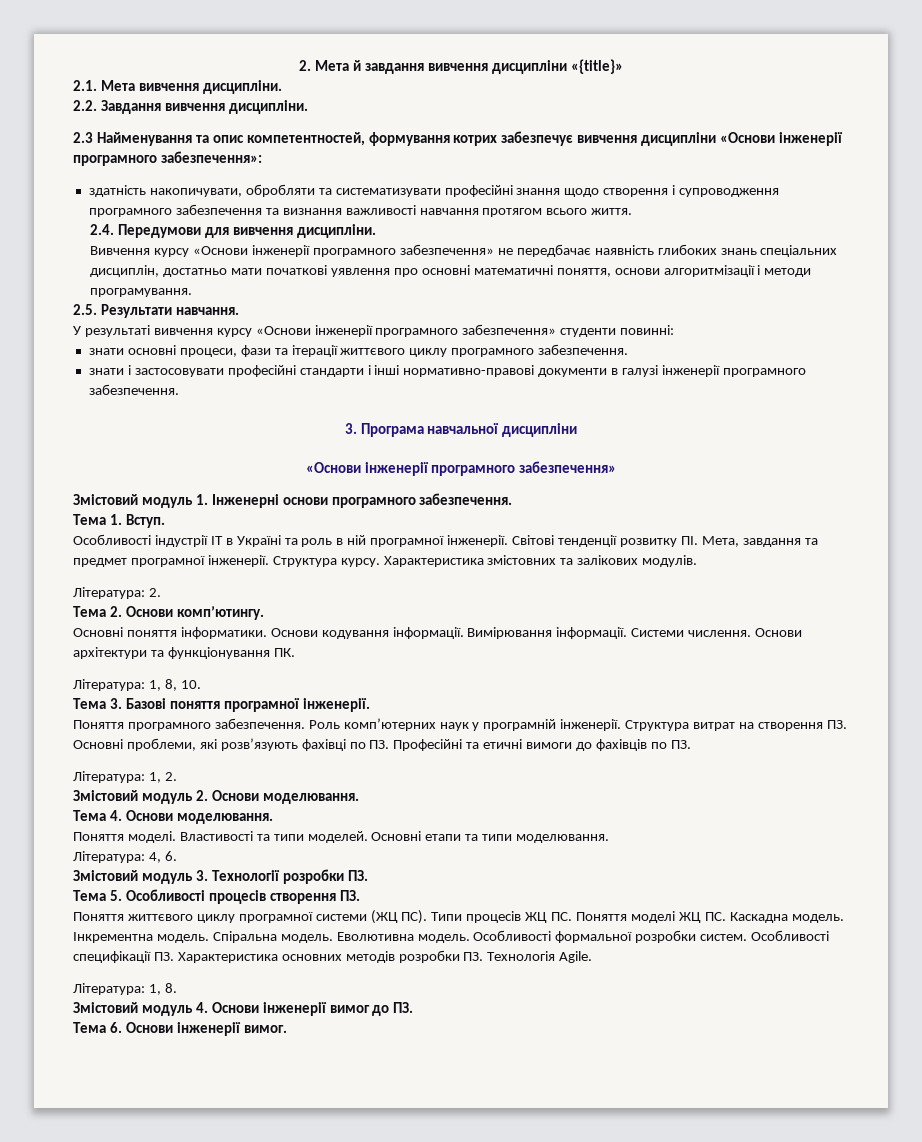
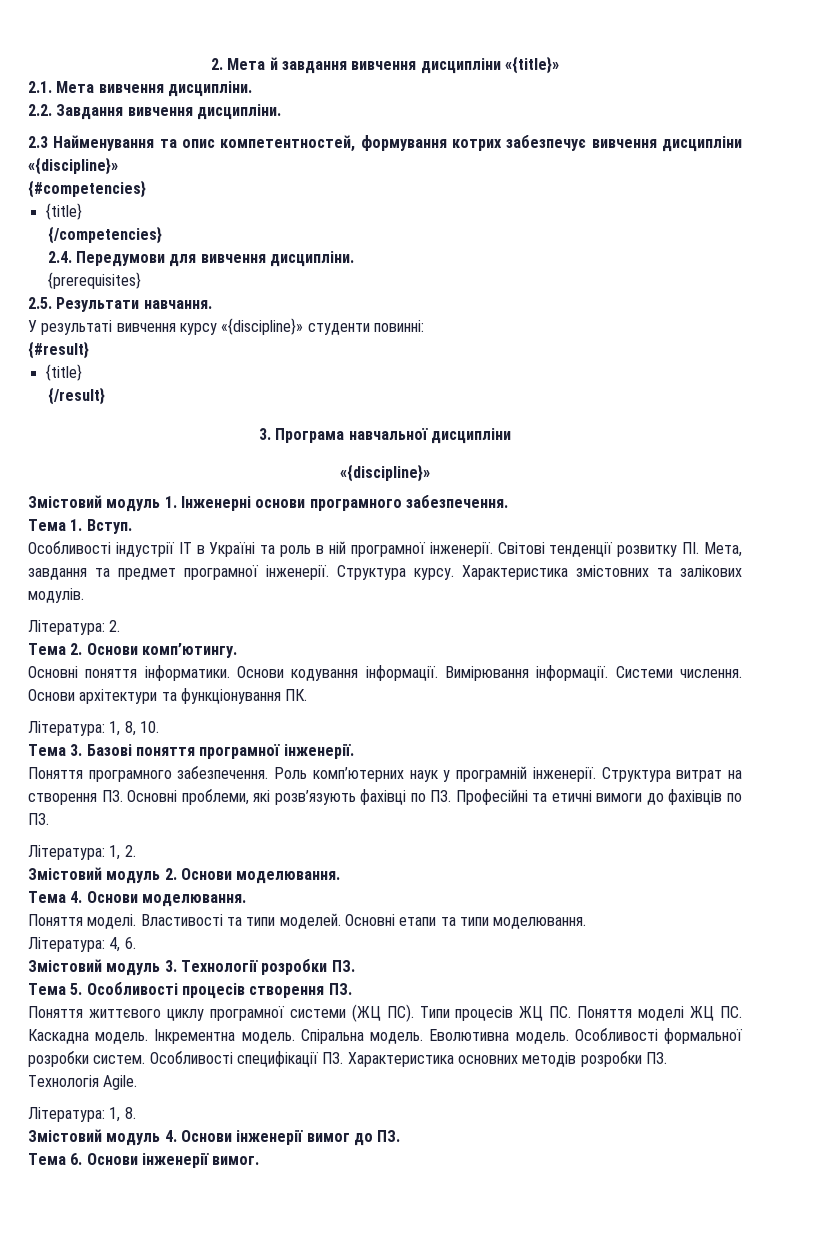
- 2.3 Найменування та опис компетентностей, формування котрих забезпечує вивчення дисципліни «Основи інженерії програмного забезпечення»:
- здатність накопичувати, обробляти та систематизувати професійні знання щодо створення і супроводження програмного забезпечення та визнання важливості навчання протягом всього життя.
+ 2.3 Найменування та опис компетентностей, формування котрих забезпечує вивчення дисципліни «{discipline}»
+ {#competencies}
+ {title}
+ {/competencies}
- Вивчення курсу «Основи інженерії програмного забезпечення» не передбачає наявність глибоких знань спеціальних дисциплін, достатньо мати початкові уявлення про основні математичні поняття, основи алгоритмізації і методи програмування.
+ {prerequisites}
- У результаті вивчення курсу «Основи інженерії програмного забезпечення» студенти повинні:
- знати основні процеси, фази та ітерації життєвого циклу програмного забезпечення.
- знати і застосовувати професійні стандарти і інші нормативно-правові документи в галузі інженерії програмного забезпечення.
+ У результаті вивчення курсу «{discipline}» студенти повинні:
+ {#result}
+ {title}
+ {/result}
  3. Програма навчальної дисципліни
- «Основи інженерії програмного забезпечення»
+ «{discipline}»

